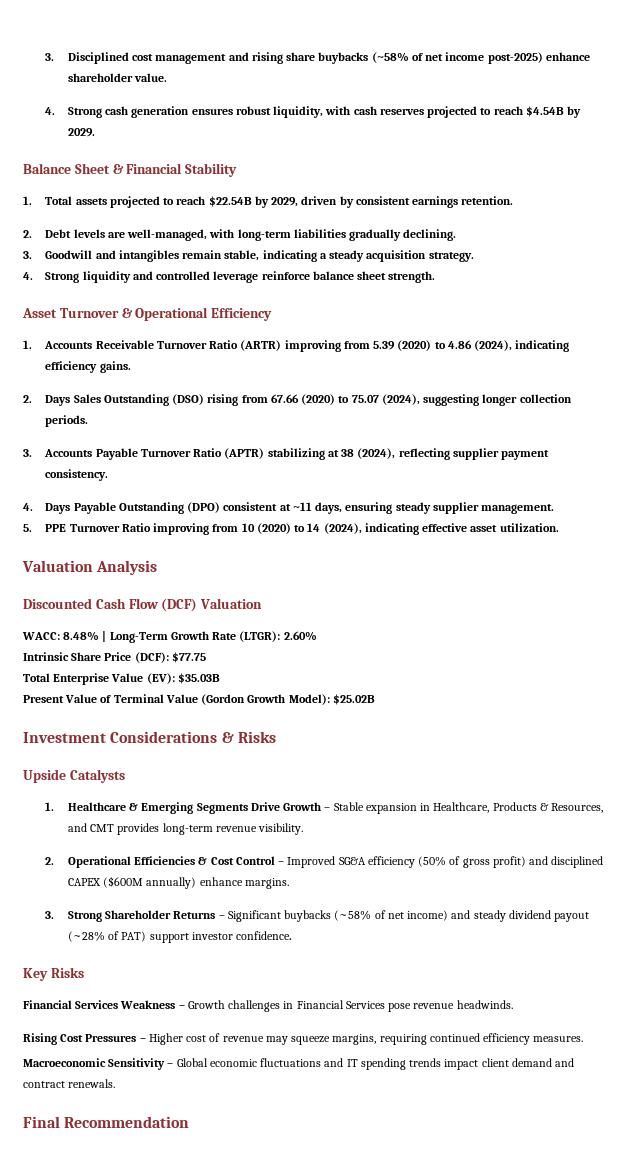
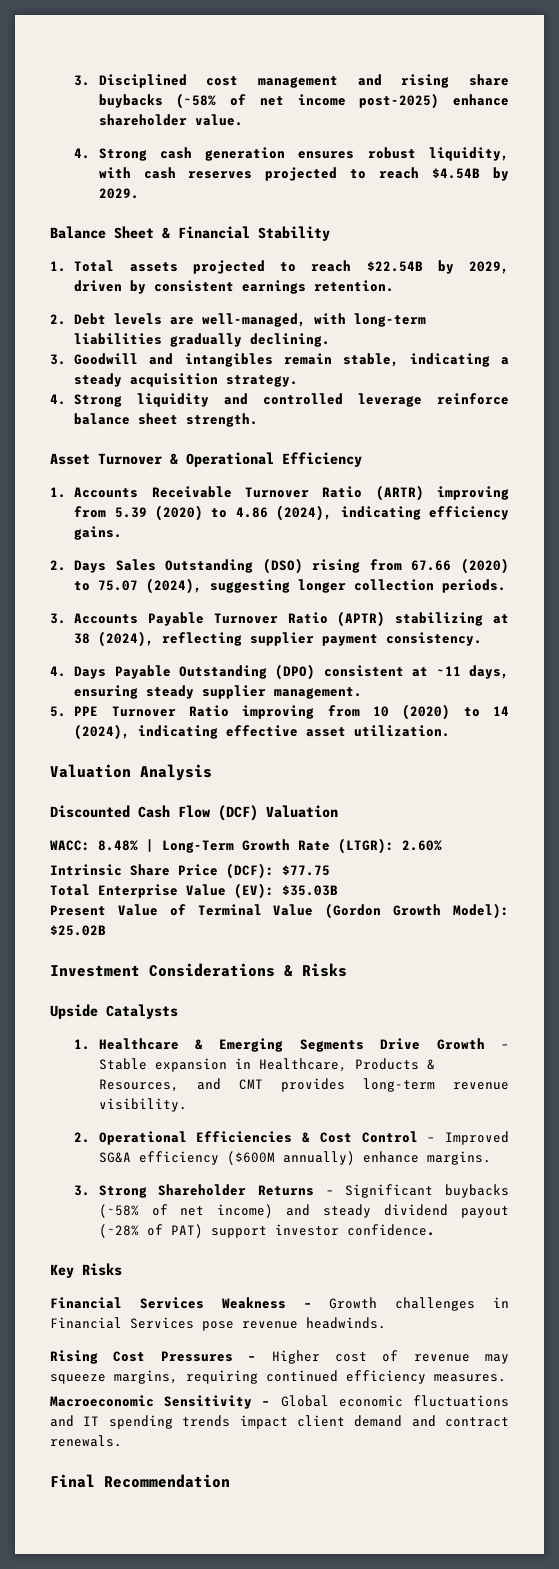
- 2. Operational Efficiencies & Cost Control – Improved SG&A efficiency (50% of gross profit) and disciplined CAPEX ($600M annually) enhance margins.
+ 2. Operational Efficiencies & Cost Control – Improved SG&A efficiency ($600M annually) enhance margins.

